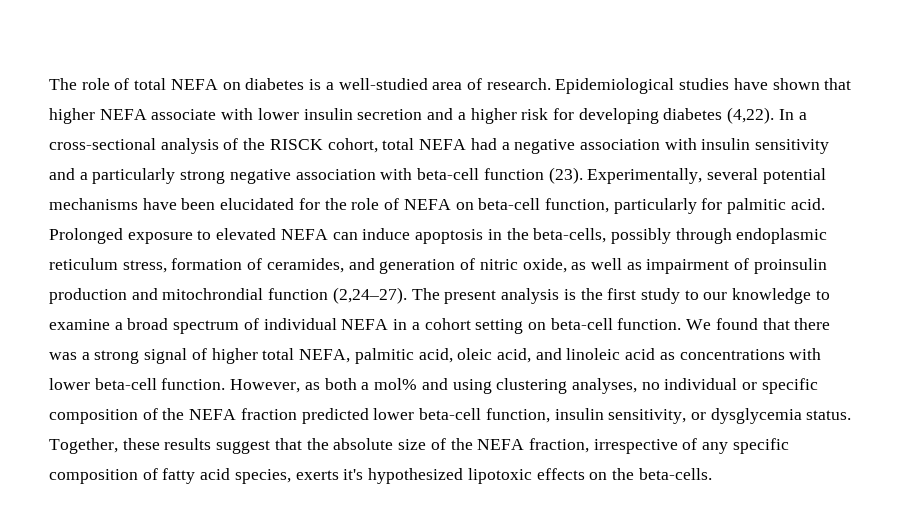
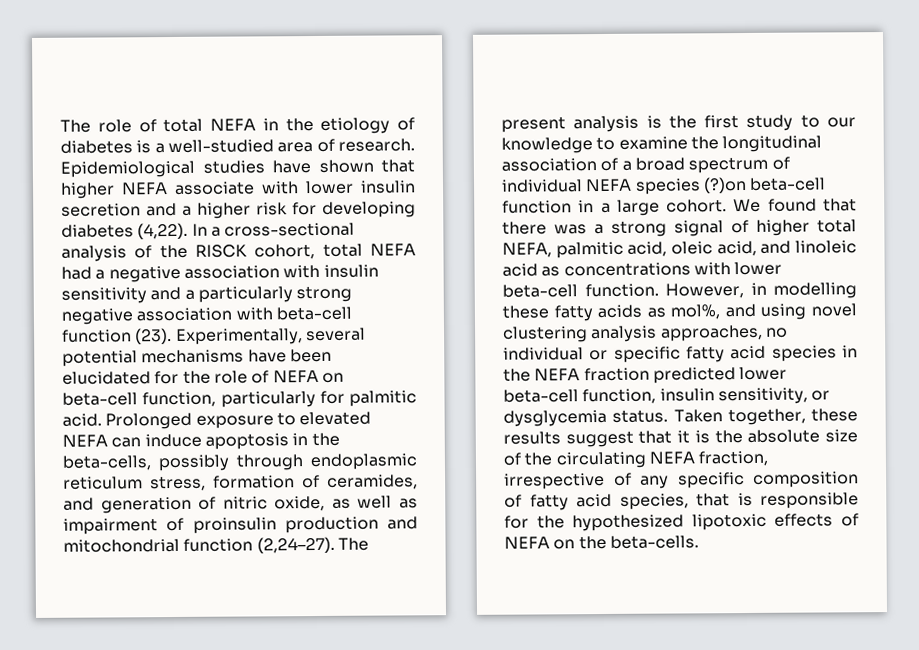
- The role of total NEFA on diabetes is a well-studied area of research.
+ The role of total NEFA in the etiology of diabetes is a well-studied area of research.
- Prolonged exposure to elevated NEFA can induce apoptosis in the beta-cells, possibly through endoplasmic reticulum stress, formation of ceramides, and generation of nitric oxide, as well as impairment of proinsulin production and mitochrondial function (2,24–27).
+ Prolonged exposure to elevated NEFA can induce apoptosis in the beta-cells, possibly through endoplasmic reticulum stress, formation of ceramides, and generation of nitric oxide, as well as impairment of proinsulin production and mitochondrial function (2,24–27).
- The present analysis is the first study to our knowledge to examine a broad spectrum of individual NEFA in a cohort setting on beta-cell function.
+ The present analysis is the first study to our knowledge to examine the longitudinal association of a broad spectrum of individual NEFA species (?)on beta-cell function in a large cohort.
- However, as both a mol% and using clustering analyses, no individual or specific composition of the NEFA fraction predicted lower beta-cell function, insulin sensitivity, or dysglycemia status.
+ However, in modelling these fatty acids as mol%, and using novel clustering analysis approaches, no individual or specific fatty acid species in the NEFA fraction predicted lower beta-cell function, insulin sensitivity, or dysglycemia status.
- Together, these results suggest that the absolute size of the NEFA fraction, irrespective of any specific composition of fatty acid species, exerts it's hypothesized lipotoxic effects on the beta-cells.
+ Taken together, these results suggest that it is the absolute size of the circulating NEFA fraction, irrespective of any specific composition of fatty acid species, that is responsible for the hypothesized lipotoxic effects of NEFA on the beta-cells.

